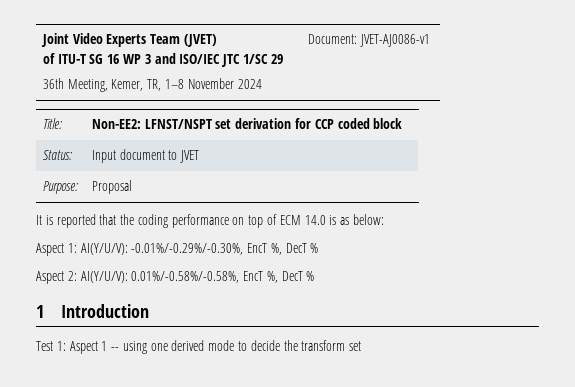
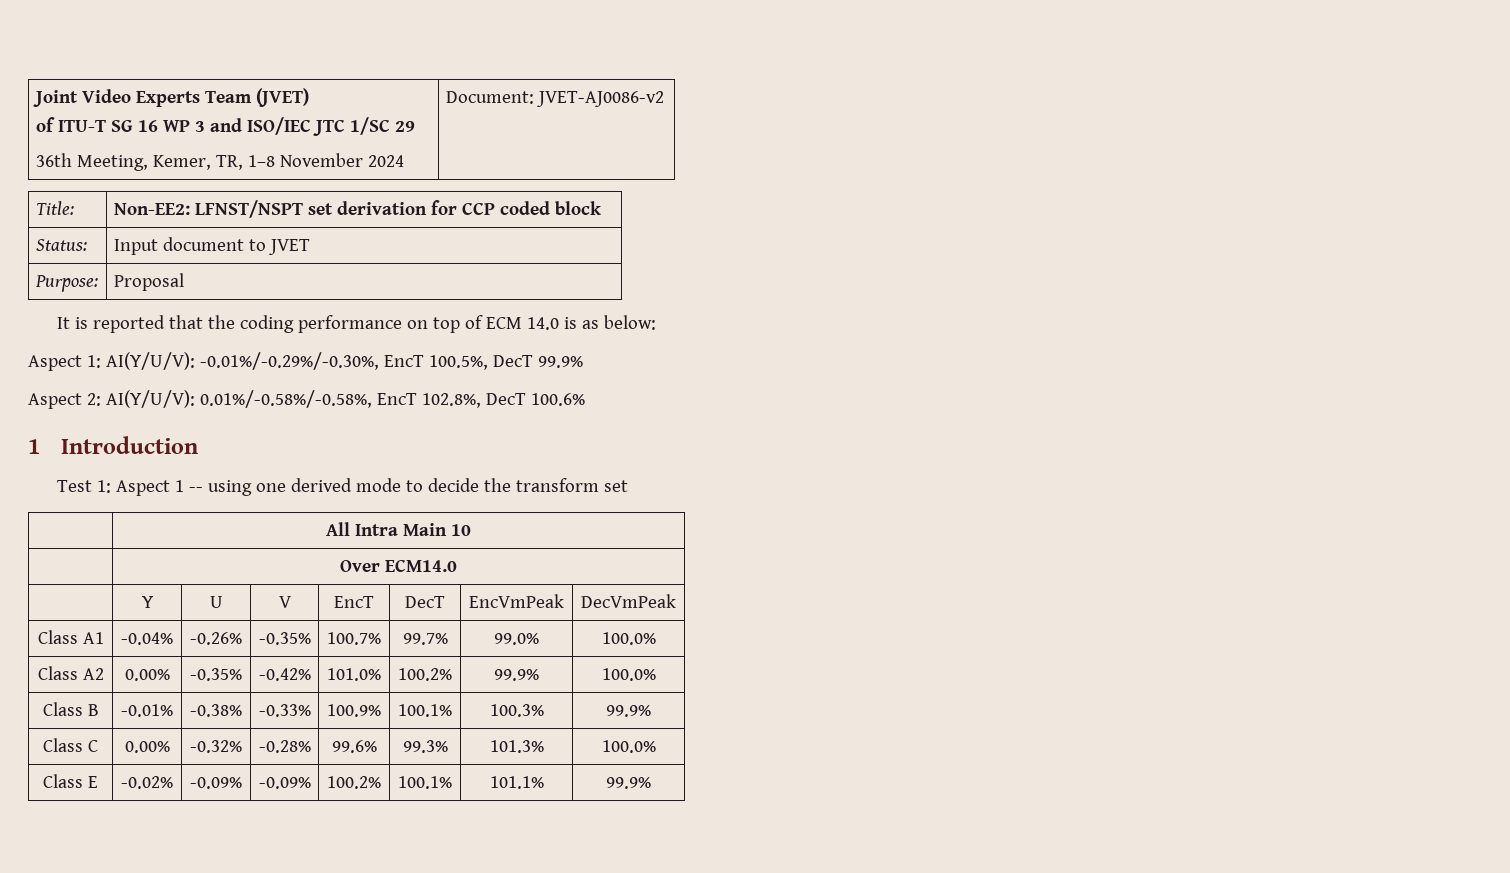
  Joint Video Experts Team (JVET)
  of ITU-T SG 16 WP 3 and ISO/IEC JTC 1/SC 29
- 36th Meeting, Kemer, TR, 1–8 November 2024 | Document: JVET-AJ0086-v1
+ 36th Meeting, Kemer, TR, 1–8 November 2024 | Document: JVET-AJ0086-v2
- Aspect 1: AI(Y/U/V): -0.01%/-0.29%/-0.30%, EncT %, DecT %
+ Aspect 1: AI(Y/U/V): -0.01%/-0.29%/-0.30%, EncT 100.5%, DecT 99.9%
- Aspect 2: AI(Y/U/V): 0.01%/-0.58%/-0.58%, EncT %, DecT %
+ Aspect 2: AI(Y/U/V): 0.01%/-0.58%/-0.58%, EncT 102.8%, DecT 100.6%
+ | All Intra Main 10
+ | Over ECM14.0
+ | Y | U | V | EncT | DecT | EncVmPeak | DecVmPeak
+ Class A1 | -0.04% | -0.26% | -0.35% | 100.7% | 99.7% | 99.0% | 100.0%
+ Class A2 | 0.00% | -0.35% | -0.42% | 101.0% | 100.2% | 99.9% | 100.0%
+ Class B | -0.01% | -0.38% | -0.33% | 100.9% | 100.1% | 100.3% | 99.9%
+ Class C | 0.00% | -0.32% | -0.28% | 99.6% | 99.3% | 101.3% | 100.0%
+ Class E | -0.02% | -0.09% | -0.09% | 100.2% | 100.1% | 101.1% | 99.9%

